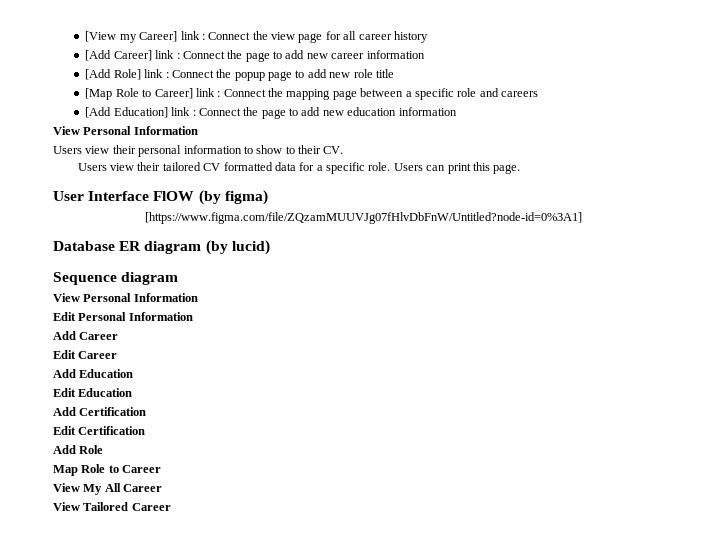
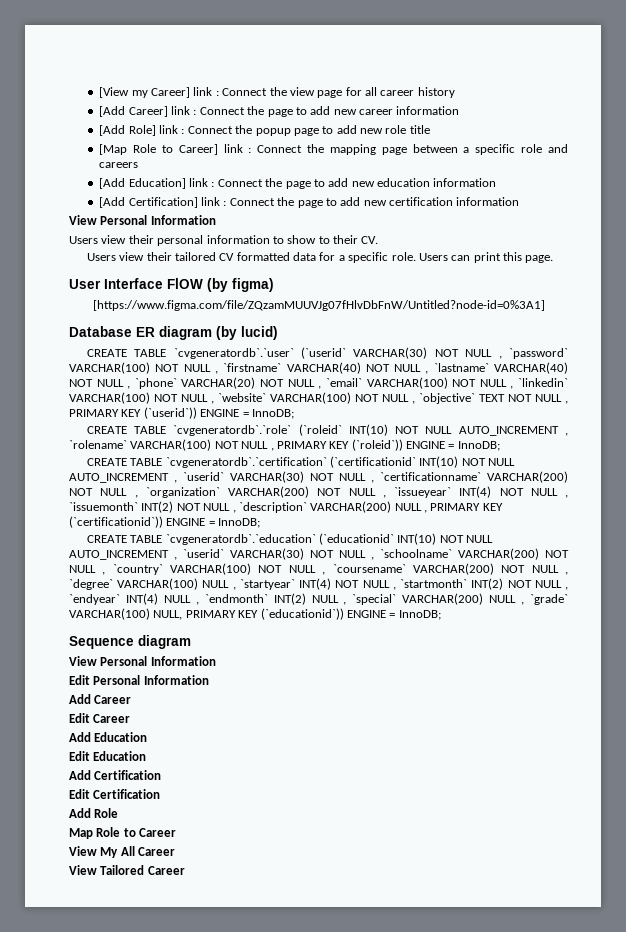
+ [Add Certification] link : Connect the page to add new certification information
+ CREATE TABLE `cvgeneratordb`.`user` (`userid` VARCHAR(30) NOT NULL , `password` VARCHAR(100) NOT NULL , `firstname` VARCHAR(40) NOT NULL , `lastname` VARCHAR(40) NOT NULL , `phone` VARCHAR(20) NOT NULL , `email` VARCHAR(100) NOT NULL , `linkedin` VARCHAR(100) NOT NULL , `website` VARCHAR(100) NOT NULL , `objective` TEXT NOT NULL , PRIMARY KEY (`userid`)) ENGINE = InnoDB;
+ CREATE TABLE `cvgeneratordb`.`role` (`roleid` INT(10) NOT NULL AUTO_INCREMENT , `rolename` VARCHAR(100) NOT NULL , PRIMARY KEY (`roleid`)) ENGINE = InnoDB;
+ CREATE TABLE `cvgeneratordb`.`certification` (`certificationid` INT(10) NOT NULL AUTO_INCREMENT , `userid` VARCHAR(30) NOT NULL , `certificationname` VARCHAR(200) NOT NULL , `organization` VARCHAR(200) NOT NULL , `issueyear` INT(4) NOT NULL , `issuemonth` INT(2) NOT NULL , `description` VARCHAR(200) NULL , PRIMARY KEY (`certificationid`)) ENGINE = InnoDB;
+ CREATE TABLE `cvgeneratordb`.`education` (`educationid` INT(10) NOT NULL AUTO_INCREMENT , `userid` VARCHAR(30) NOT NULL , `schoolname` VARCHAR(200) NOT NULL , `country` VARCHAR(100) NOT NULL , `coursename` VARCHAR(200) NOT NULL , `degree` VARCHAR(100) NULL , `startyear` INT(4) NOT NULL , `startmonth` INT(2) NOT NULL , `endyear` INT(4) NULL , `endmonth` INT(2) NULL , `special` VARCHAR(200) NULL , `grade` VARCHAR(100) NULL, PRIMARY KEY (`educationid`)) ENGINE = InnoDB;

